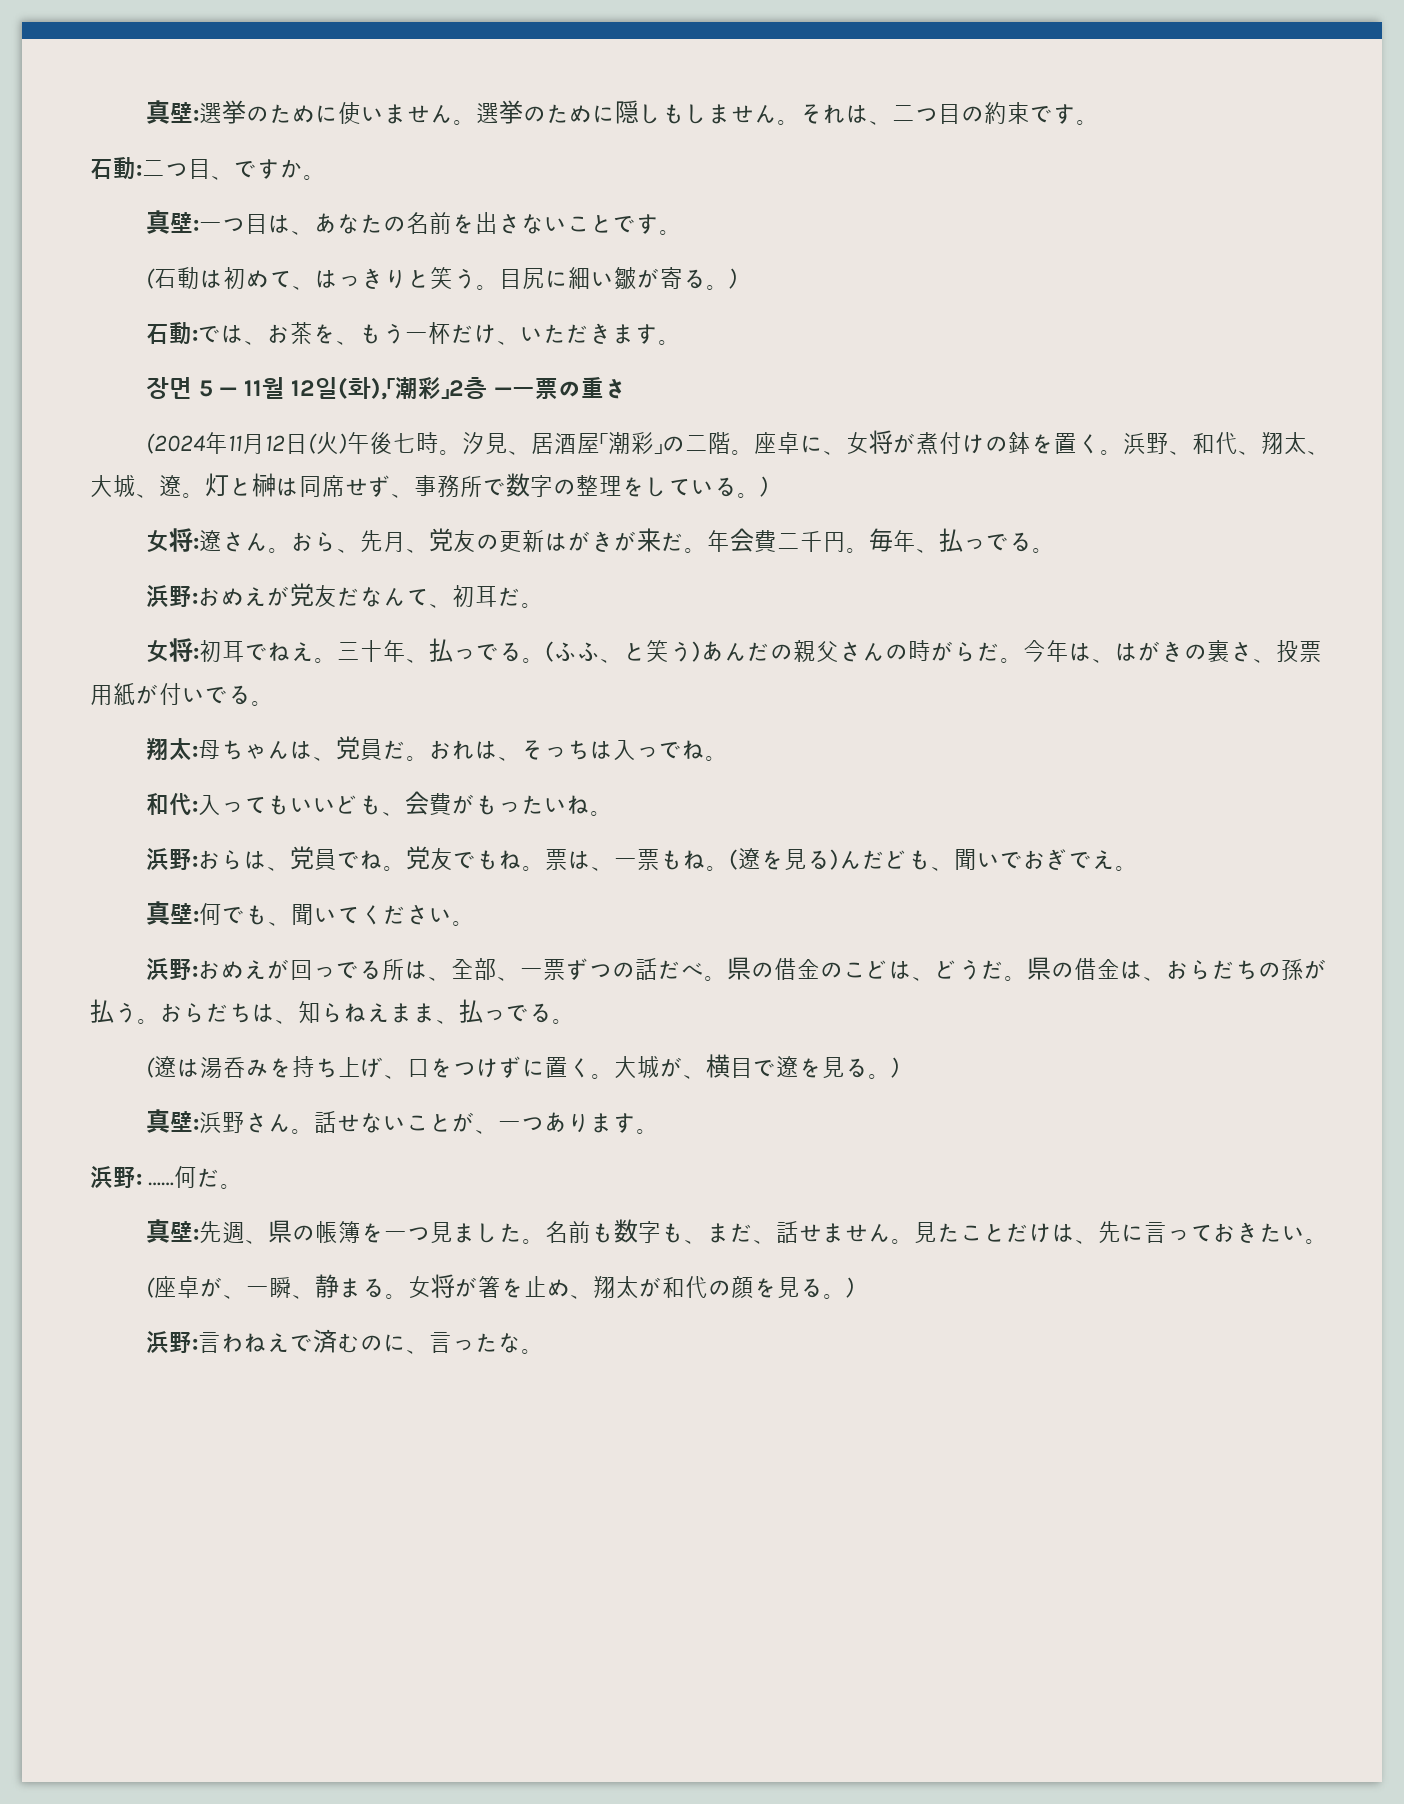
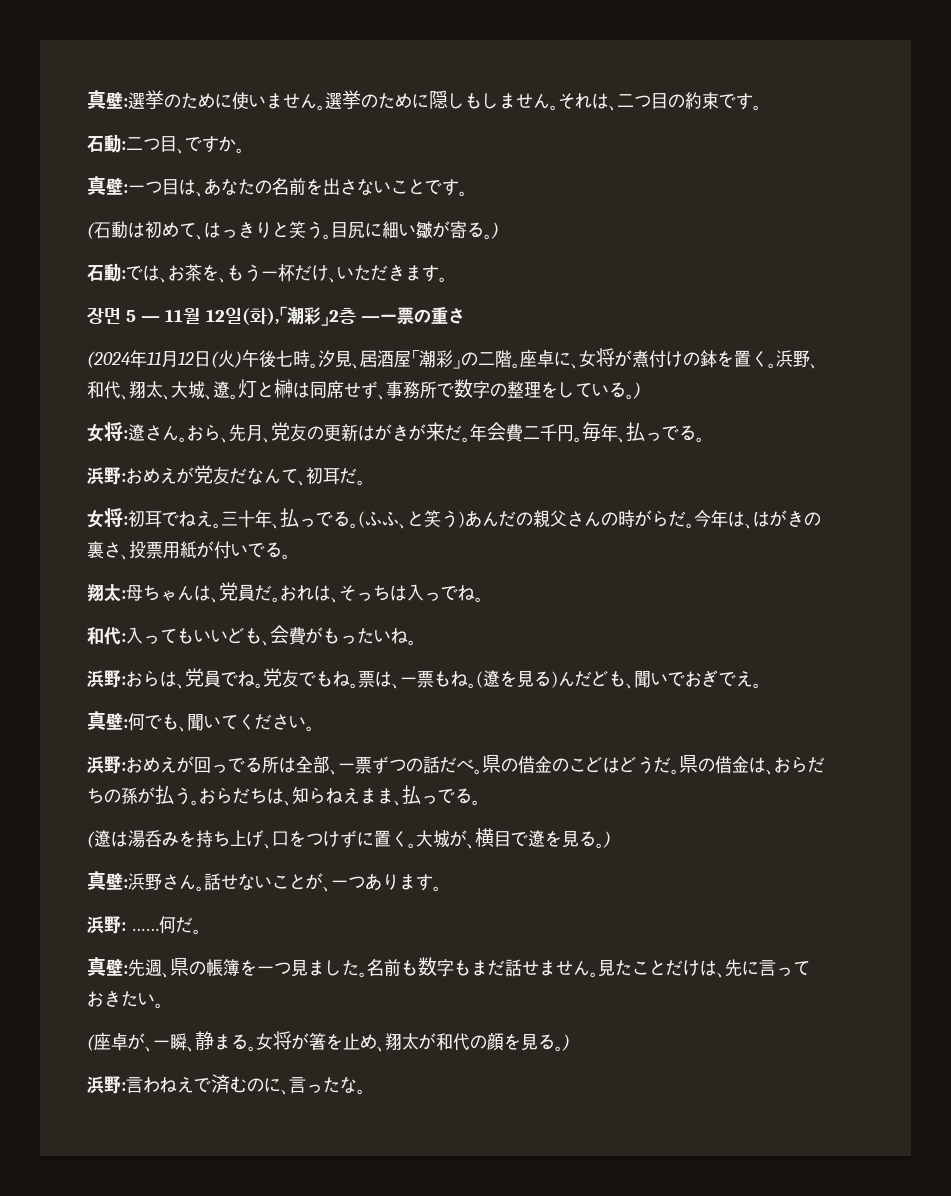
- 浜野:おめえが回っでる所は、全部、一票ずつの話だべ。
+ 浜野:おめえが回っでる所は全部、一票ずつの話だべ。
- 県の借金のこどは、どうだ。
+ 県の借金のこどはどうだ。
- 名前も数字も、まだ、話せません。
+ 名前も数字もまだ話せません。

